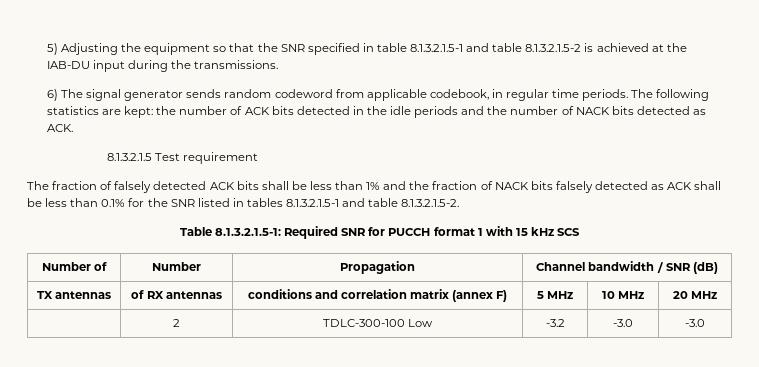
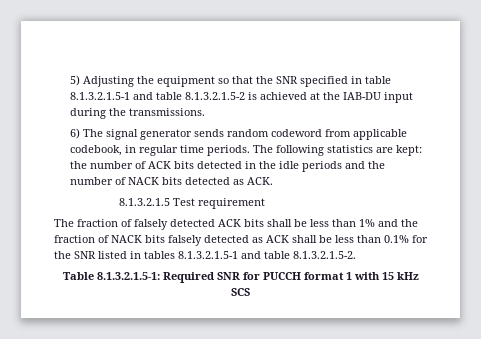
- Number of | Number | Propagation | Channel bandwidth / SNR (dB)
- TX antennas | of RX antennas | conditions and correlation matrix (annex F) | 5 MHz | 10 MHz | 20 MHz
- | 2 | TDLC-300-100 Low | -3.2 | -3.0 | -3.0

